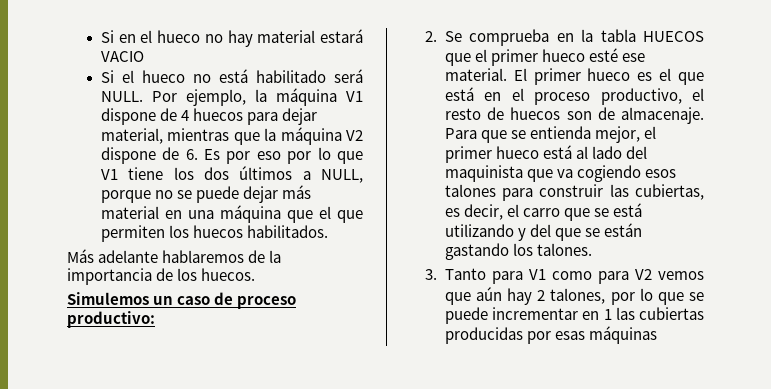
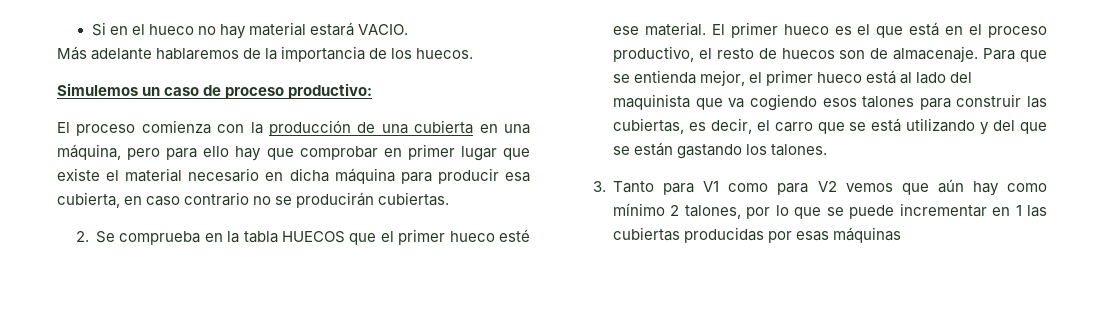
- Si en el hueco no hay material estará VACIO
- Si el hueco no está habilitado será NULL. Por ejemplo, la máquina V1 dispone de 4 huecos para dejar material, mientras que la máquina V2 dispone de 6. Es por eso por lo que V1 tiene los dos últimos a NULL, porque no se puede dejar más material en una máquina que el que permiten los huecos habilitados.
+ Si en el hueco no hay material estará VACIO.
+ El proceso comienza con la producción de una cubierta en una máquina, pero para ello hay que comprobar en primer lugar que existe el material necesario en dicha máquina para producir esa cubierta, en caso contrario no se producirán cubiertas.
- 3. Tanto para V1 como para V2 vemos que aún hay 2 talones, por lo que se puede incrementar en 1 las cubiertas producidas por esas máquinas
+ 3. Tanto para V1 como para V2 vemos que aún hay como mínimo 2 talones, por lo que se puede incrementar en 1 las cubiertas producidas por esas máquinas

